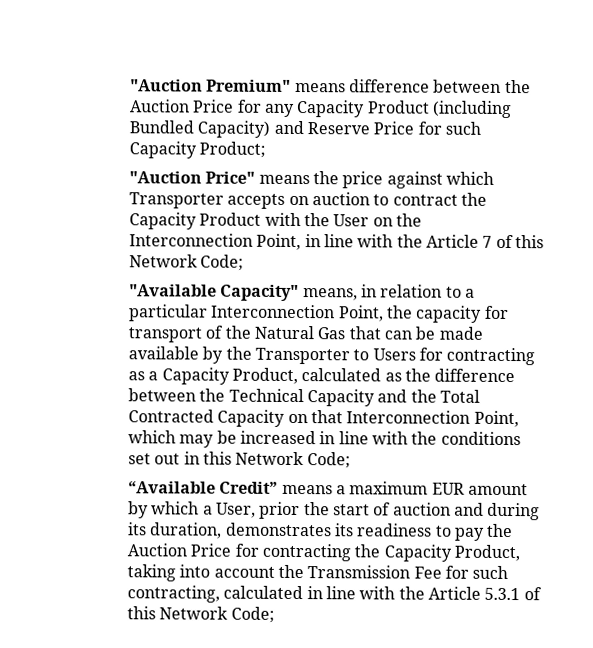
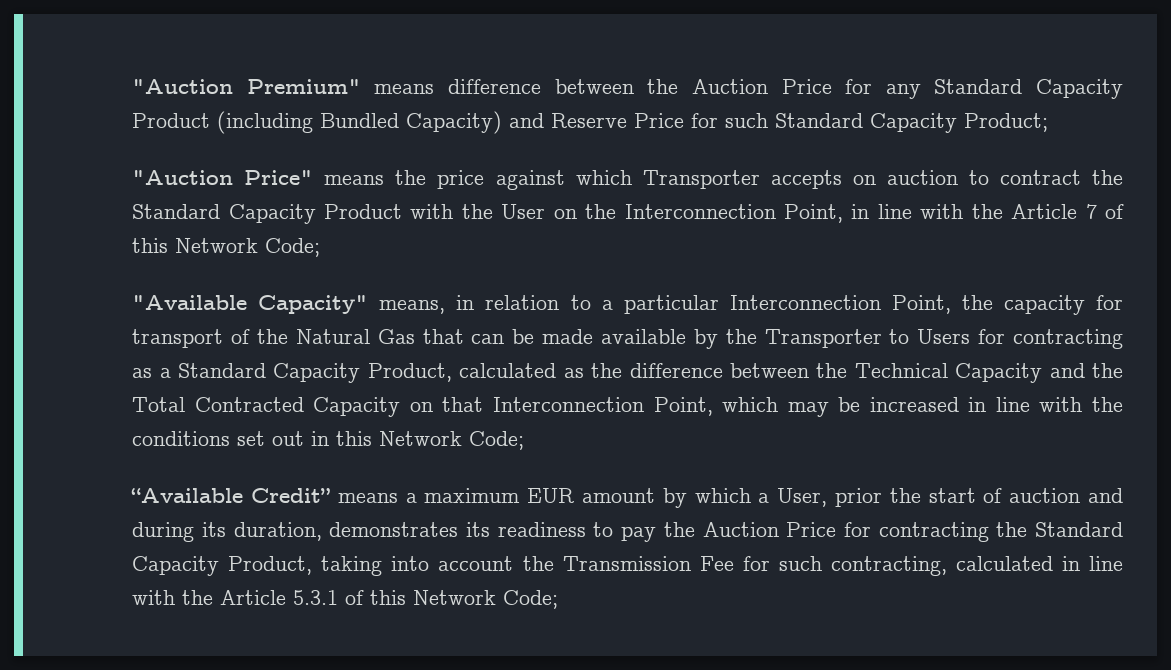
- "Auction Premium" means difference between the Auction Price for any Capacity Product (including Bundled Capacity) and Reserve Price for such Capacity Product;
+ "Auction Premium" means difference between the Auction Price for any Standard Capacity Product (including Bundled Capacity) and Reserve Price for such Standard Capacity Product;
- "Auction Price" means the price against which Transporter accepts on auction to contract the Capacity Product with the User on the Interconnection Point, in line with the Article 7 of this Network Code;
+ "Auction Price" means the price against which Transporter accepts on auction to contract the Standard Capacity Product with the User on the Interconnection Point, in line with the Article 7 of this Network Code;
- "Available Capacity" means, in relation to a particular Interconnection Point, the capacity for transport of the Natural Gas that can be made available by the Transporter to Users for contracting as a Capacity Product, calculated as the difference between the Technical Capacity and the Total Contracted Capacity on that Interconnection Point, which may be increased in line with the conditions set out in this Network Code;
+ "Available Capacity" means, in relation to a particular Interconnection Point, the capacity for transport of the Natural Gas that can be made available by the Transporter to Users for contracting as a Standard Capacity Product, calculated as the difference between the Technical Capacity and the Total Contracted Capacity on that Interconnection Point, which may be increased in line with the conditions set out in this Network Code;
- “Available Credit” means a maximum EUR amount by which a User, prior the start of auction and during its duration, demonstrates its readiness to pay the Auction Price for contracting the Capacity Product, taking into account the Transmission Fee for such contracting, calculated in line with the Article 5.3.1 of this Network Code;
+ “Available Credit” means a maximum EUR amount by which a User, prior the start of auction and during its duration, demonstrates its readiness to pay the Auction Price for contracting the Standard Capacity Product, taking into account the Transmission Fee for such contracting, calculated in line with the Article 5.3.1 of this Network Code;

